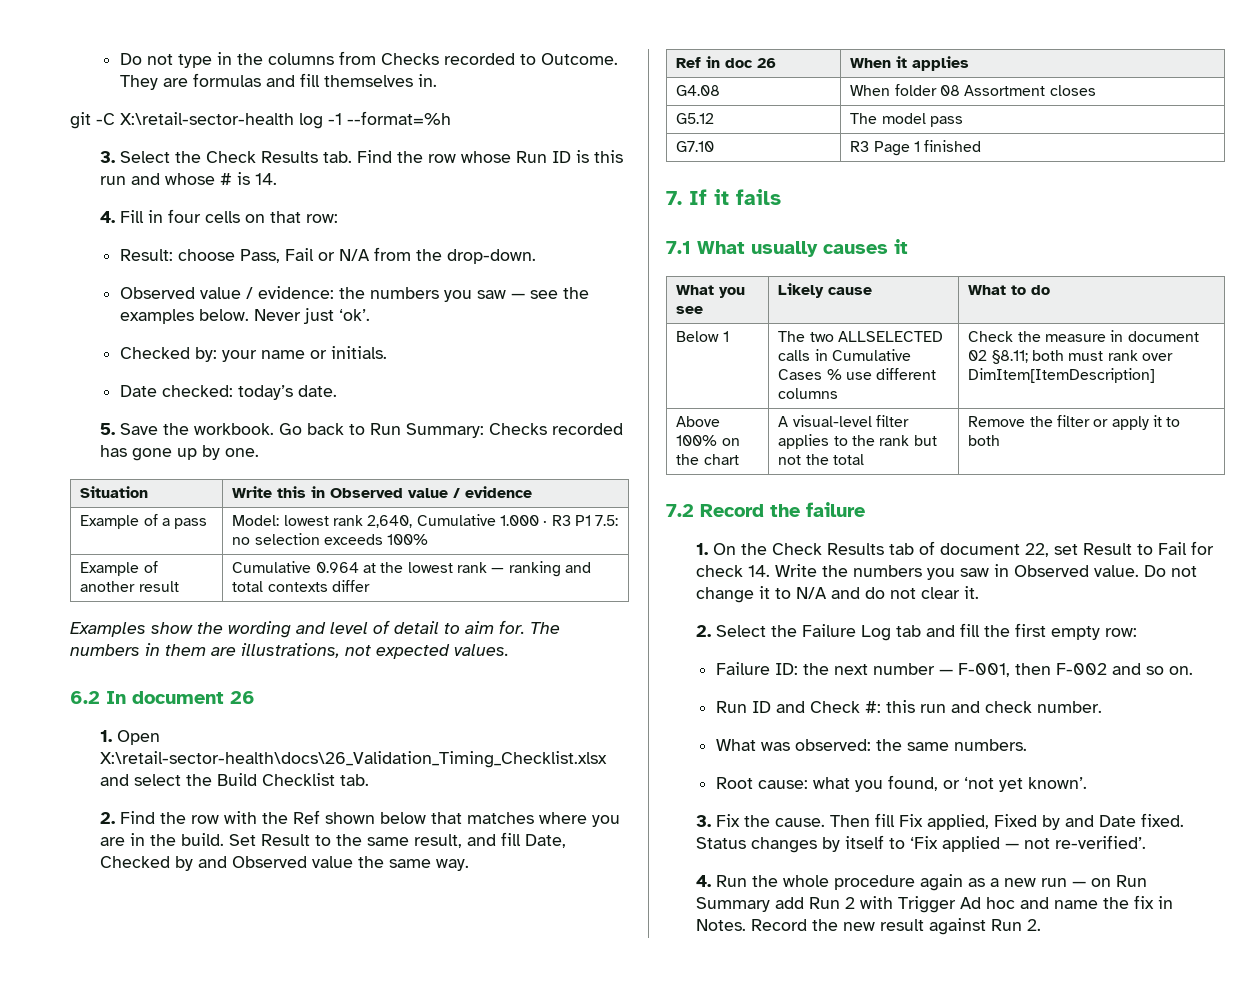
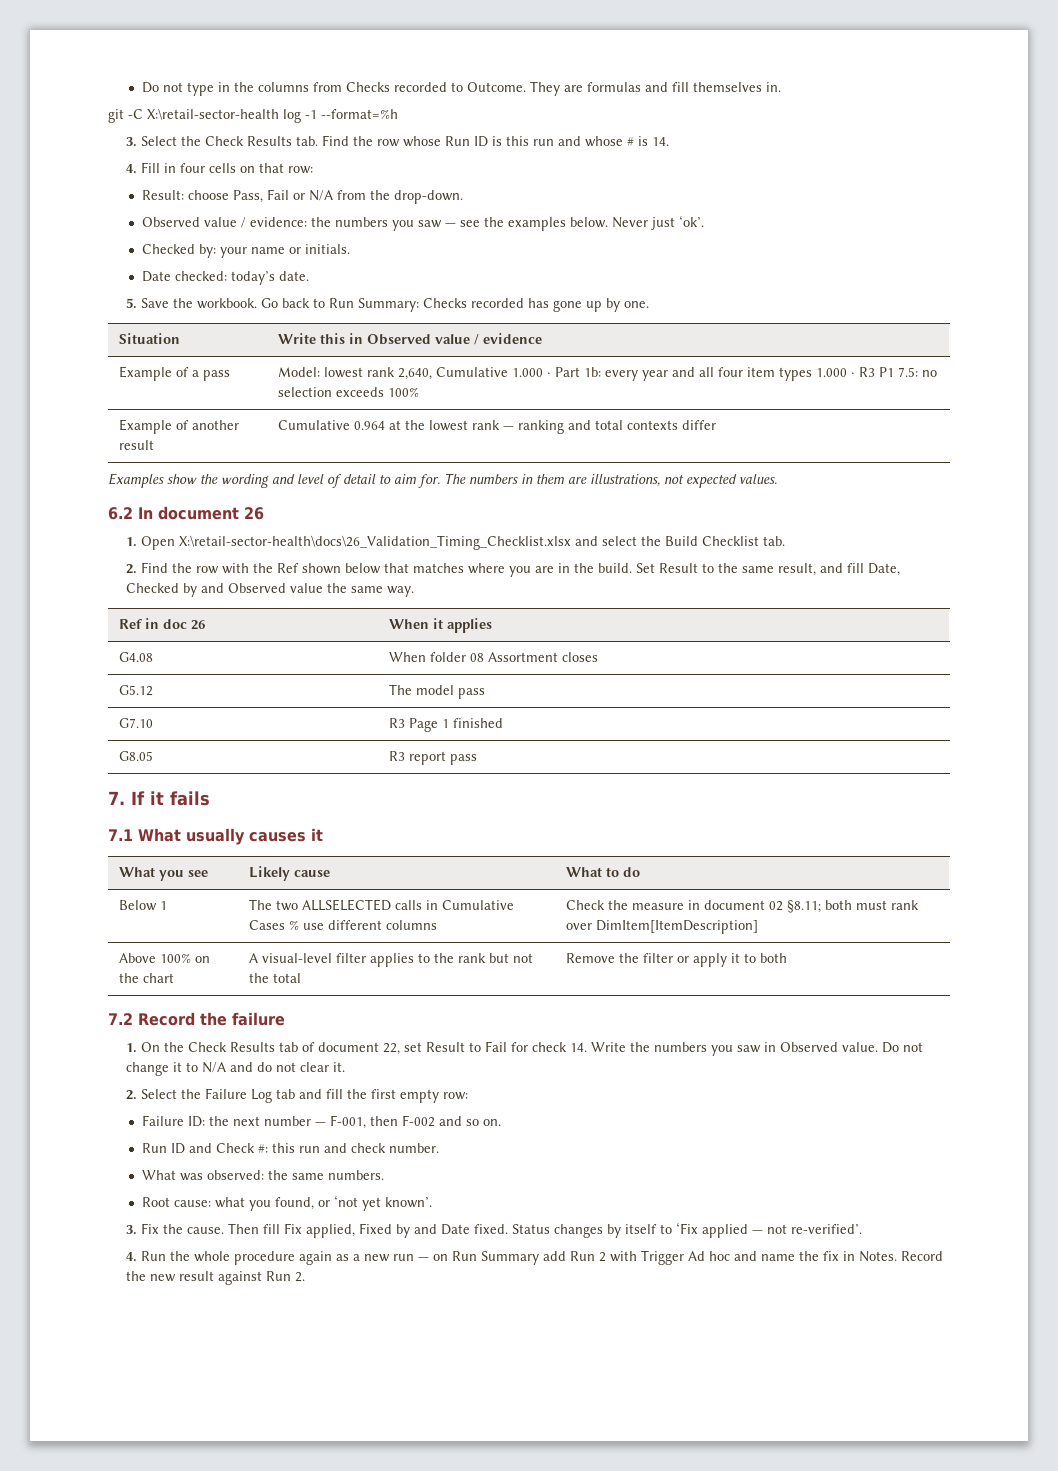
- Example of a pass | Model: lowest rank 2,640, Cumulative 1.000 · R3 P1 7.5: no selection exceeds 100%
+ Example of a pass | Model: lowest rank 2,640, Cumulative 1.000 · Part 1b: every year and all four item types 1.000 · R3 P1 7.5: no selection exceeds 100%
+ G8.05 | R3 report pass

